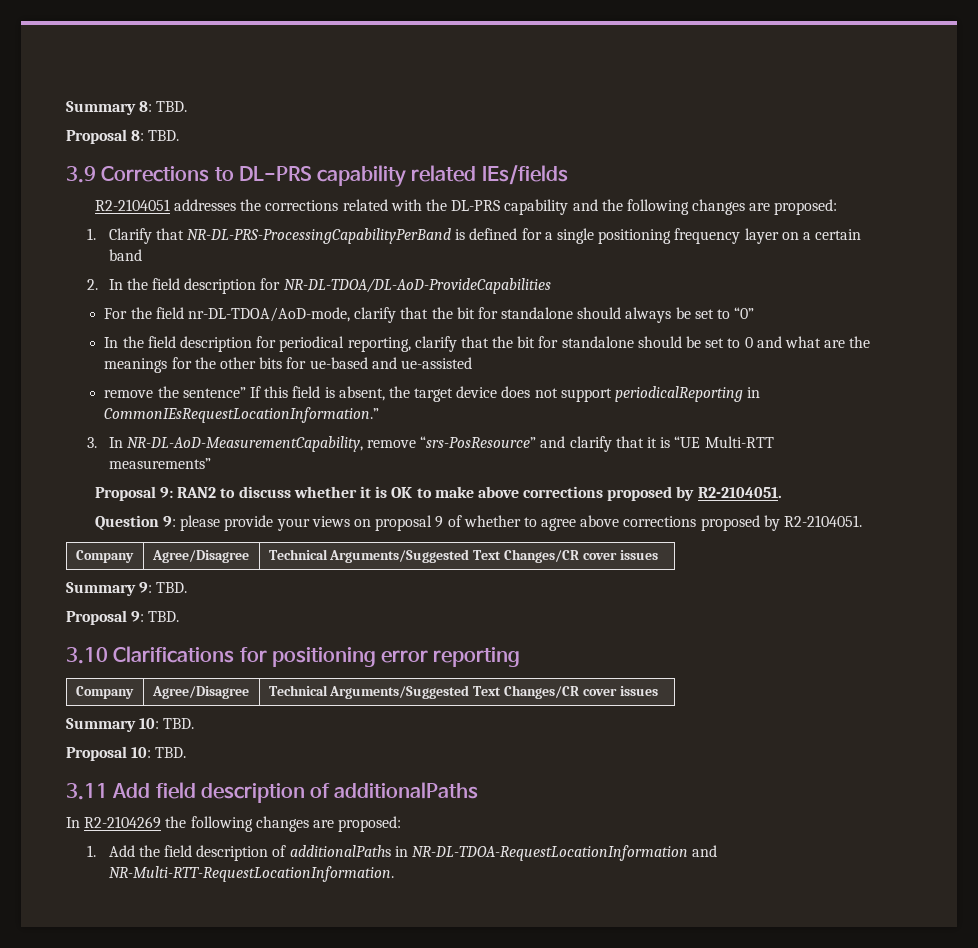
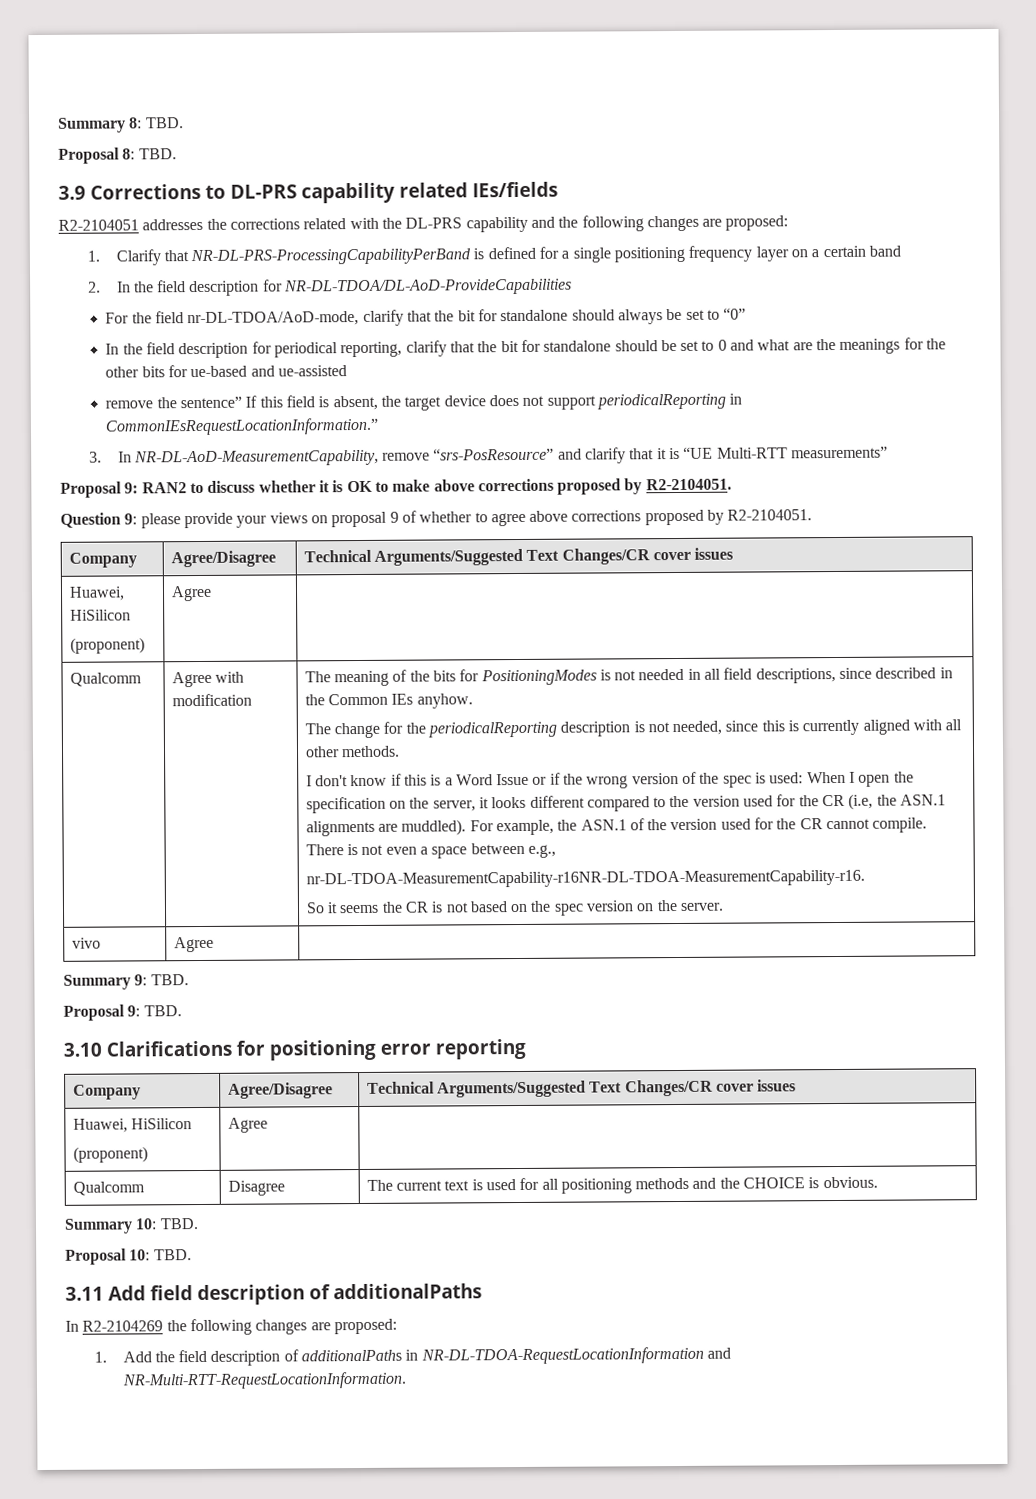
  Question 9: please provide your views on proposal 9 of whether to agree above corrections proposed by R2-2104051.
  Company | Agree/Disagree | Technical Arguments/Suggested Text Changes/CR cover issues
+ Huawei, HiSilicon
+ (proponent) | Agree |
+ Qualcomm | Agree with modification | The meaning of the bits for PositioningModes is not needed in all field descriptions, since described in the Common IEs anyhow.
+ The change for the periodicalReporting description is not needed, since this is currently aligned with all other methods.
+ I don't know if this is a Word Issue or if the wrong version of the spec is used: When I open the specification on the server, it looks different compared to the version used for the CR (i.e, the ASN.1 alignments are muddled). For example, the ASN.1 of the version used for the CR cannot compile. There is not even a space between e.g.,
+ nr-DL-TDOA-MeasurementCapability-r16NR-DL-TDOA-MeasurementCapability-r16.
+ So it seems the CR is not based on the spec version on the server.
+ vivo | Agree |
  3.10 Clarifications for positioning error reporting
  Company | Agree/Disagree | Technical Arguments/Suggested Text Changes/CR cover issues
+ Huawei, HiSilicon
+ (proponent) | Agree |
+ Qualcomm | Disagree | The current text is used for all positioning methods and the CHOICE is obvious.

